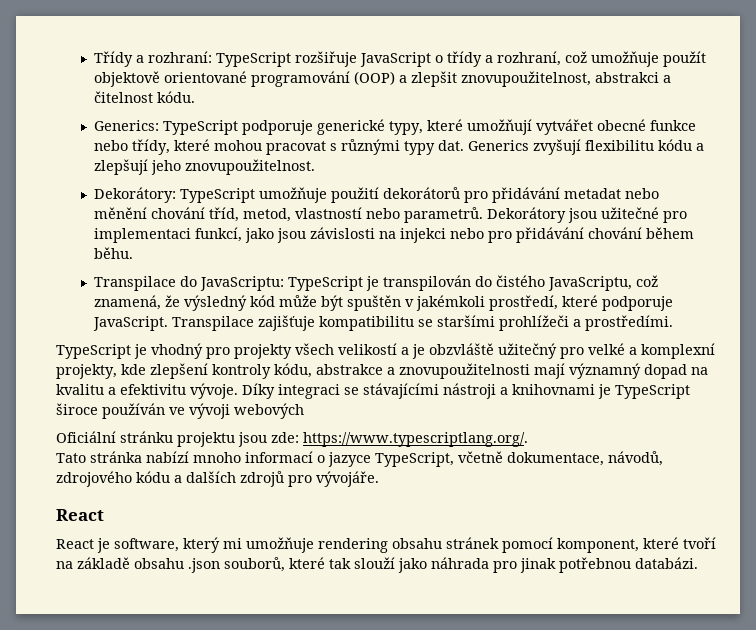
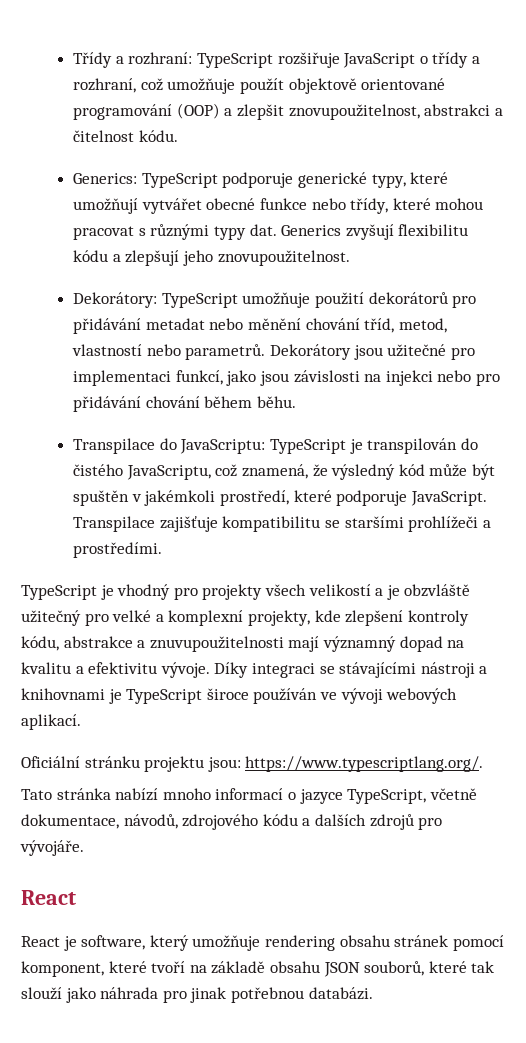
- TypeScript je vhodný pro projekty všech velikostí a je obzvláště užitečný pro velké a komplexní projekty, kde zlepšení kontroly kódu, abstrakce a znovupoužitelnosti mají významný dopad na kvalitu a efektivitu vývoje.
+ TypeScript je vhodný pro projekty všech velikostí a je obzvláště užitečný pro velké a komplexní projekty, kde zlepšení kontroly kódu, abstrakce a znuvupoužitelnosti mají významný dopad na kvalitu a efektivitu vývoje.
- Díky integraci se stávajícími nástroji a knihovnami je TypeScript široce používán ve vývoji webových
+ Díky integraci se stávajícími nástroji a knihovnami je TypeScript široce používán ve vývoji webových aplikací.
- Oficiální stránku projektu jsou zde: https://www.typescriptlang.org/.
+ Oficiální stránku projektu jsou: https://www.typescriptlang.org/.
- React je software, který mi umožňuje rendering obsahu stránek pomocí komponent, které tvoří na základě obsahu .json souborů, které tak slouží jako náhrada pro jinak potřebnou databázi.
+ React je software, který umožňuje rendering obsahu stránek pomocí komponent, které tvoří na základě obsahu JSON souborů, které tak slouží jako náhrada pro jinak potřebnou databázi.

